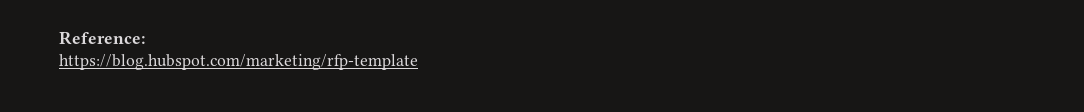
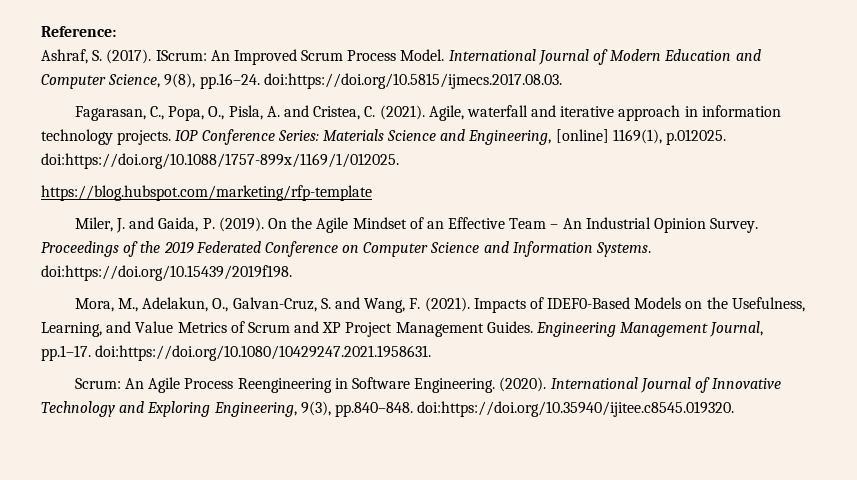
+ Ashraf, S. (2017). IScrum: An Improved Scrum Process Model. International Journal of Modern Education and Computer Science, 9(8), pp.16–24. doi:https://doi.org/10.5815/ijmecs.2017.08.03.
+ Fagarasan, C., Popa, O., Pisla, A. and Cristea, C. (2021). Agile, waterfall and iterative approach in information technology projects. IOP Conference Series: Materials Science and Engineering, [online] 1169(1), p.012025. doi:https://doi.org/10.1088/1757-899x/1169/1/012025.
  https://blog.hubspot.com/marketing/rfp-template
+ Miler, J. and Gaida, P. (2019). On the Agile Mindset of an Effective Team – An Industrial Opinion Survey. Proceedings of the 2019 Federated Conference on Computer Science and Information Systems. doi:https://doi.org/10.15439/2019f198.
+ Mora, M., Adelakun, O., Galvan-Cruz, S. and Wang, F. (2021). Impacts of IDEF0-Based Models on the Usefulness, Learning, and Value Metrics of Scrum and XP Project Management Guides. Engineering Management Journal, pp.1–17. doi:https://doi.org/10.1080/10429247.2021.1958631.
+ Scrum: An Agile Process Reengineering in Software Engineering. (2020). International Journal of Innovative Technology and Exploring Engineering, 9(3), pp.840–848. doi:https://doi.org/10.35940/ijitee.c8545.019320.

